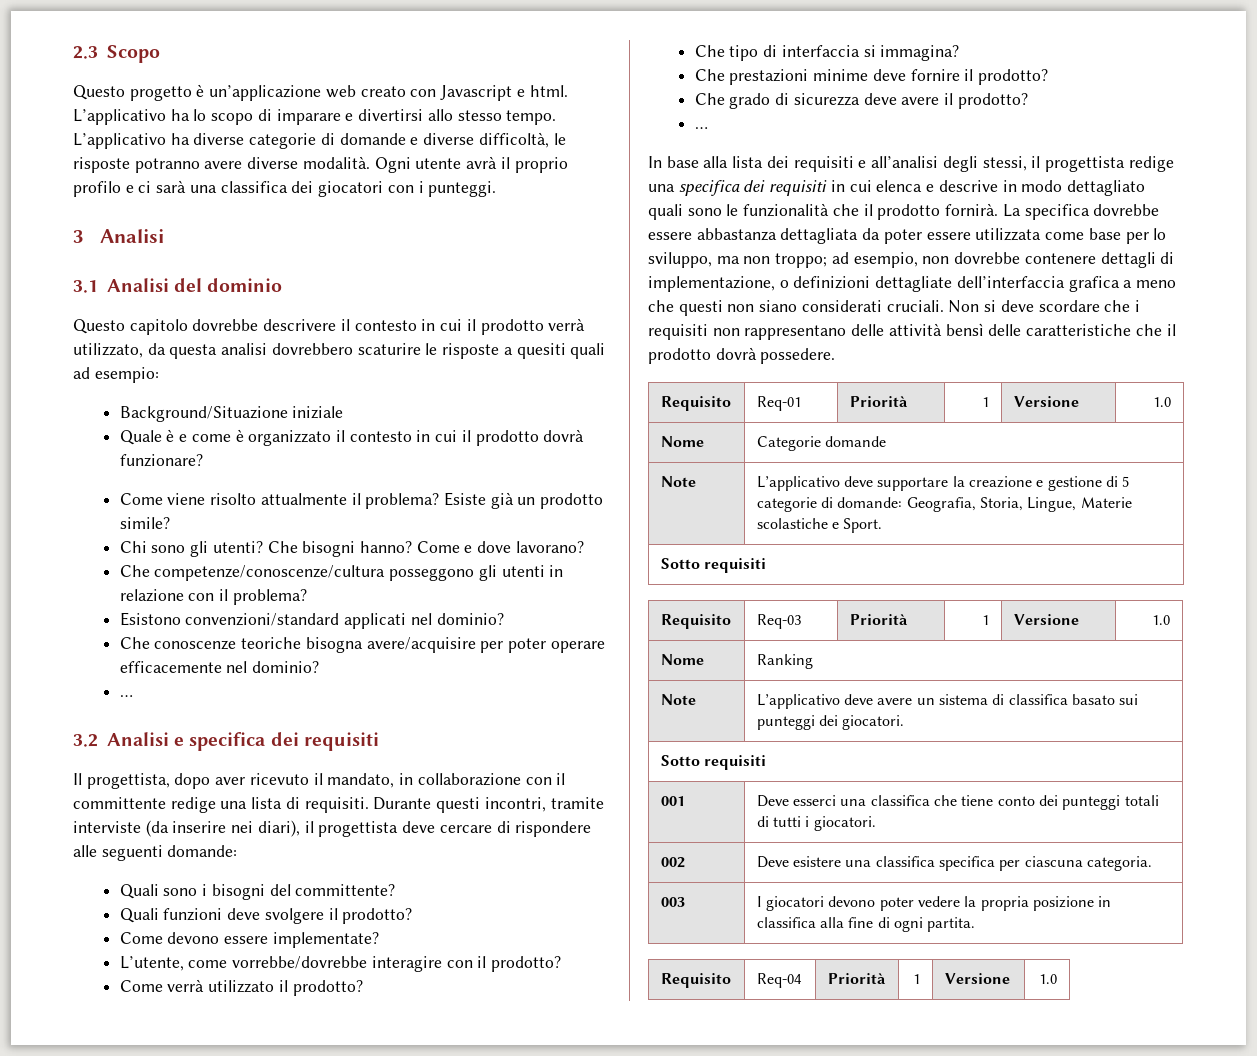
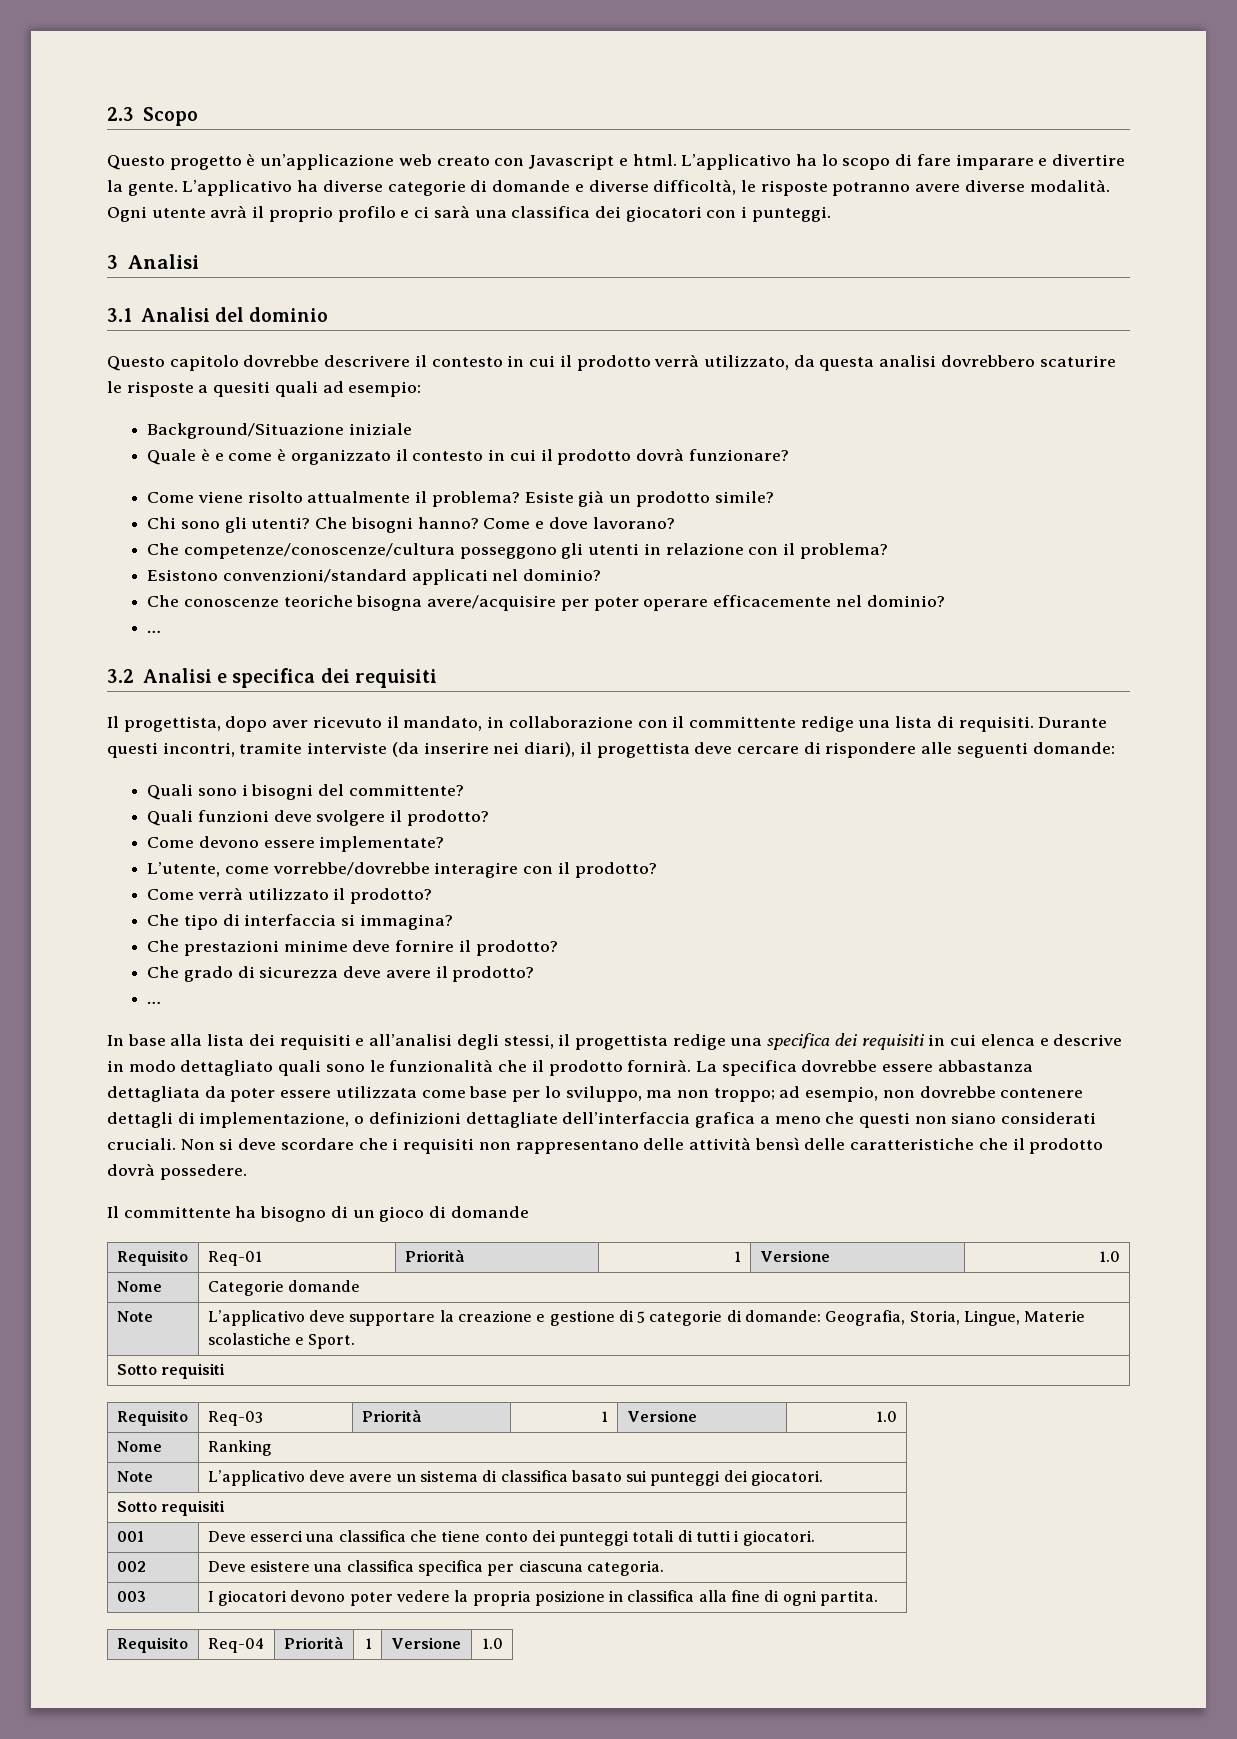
- L’applicativo ha lo scopo di imparare e divertirsi allo stesso tempo.
+ L’applicativo ha lo scopo di fare imparare e divertire la gente.
+ Il committente ha bisogno di un gioco di domande

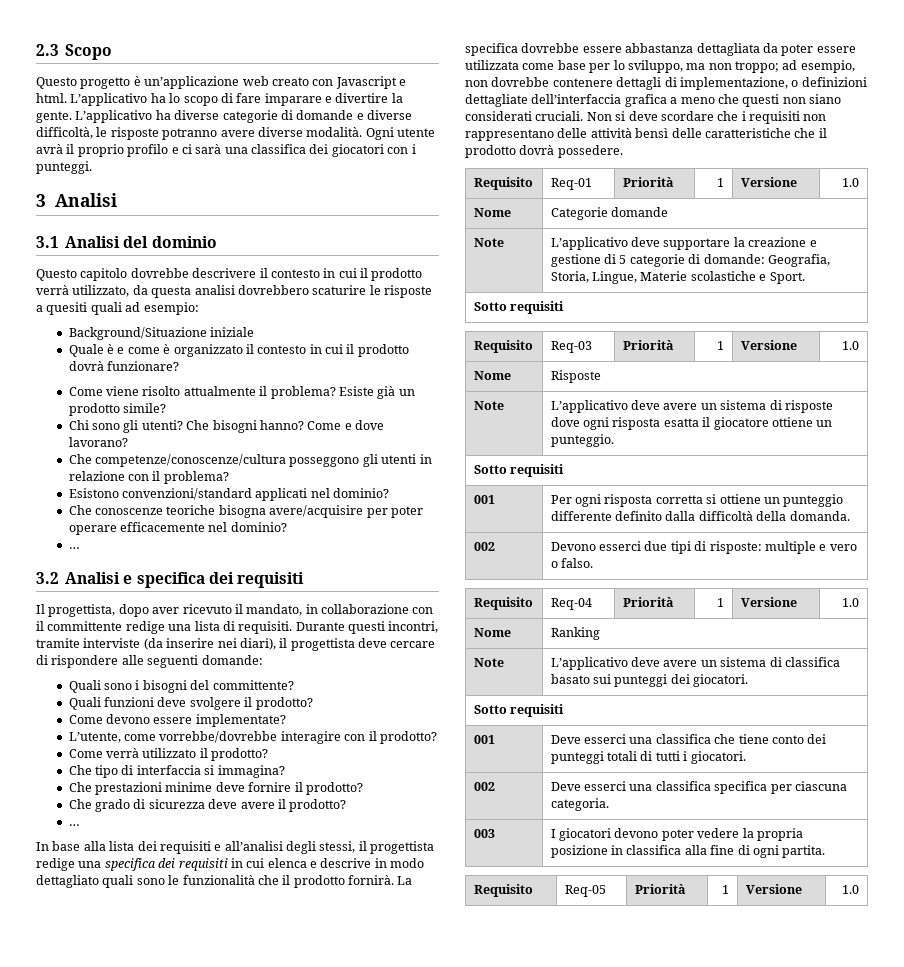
- Il committente ha bisogno di un gioco di domande
+ Nome | Risposte
+ Note | L’applicativo deve avere un sistema di risposte dove ogni risposta esatta il giocatore ottiene un punteggio.
+ Sotto requisiti
+ 001 | Per ogni risposta corretta si ottiene un punteggio differente definito dalla difficoltà della domanda.
+ 002 | Devono esserci due tipi di risposte: multiple e vero o falso.
+ Requisito | Req-04 | Priorità | 1 | Versione | 1.0
- 002 | Deve esistere una classifica specifica per ciascuna categoria.
+ 002 | Deve esserci una classifica specifica per ciascuna categoria.
- Requisito | Req-04 | Priorità | 1 | Versione | 1.0
+ Requisito | Req-05 | Priorità | 1 | Versione | 1.0

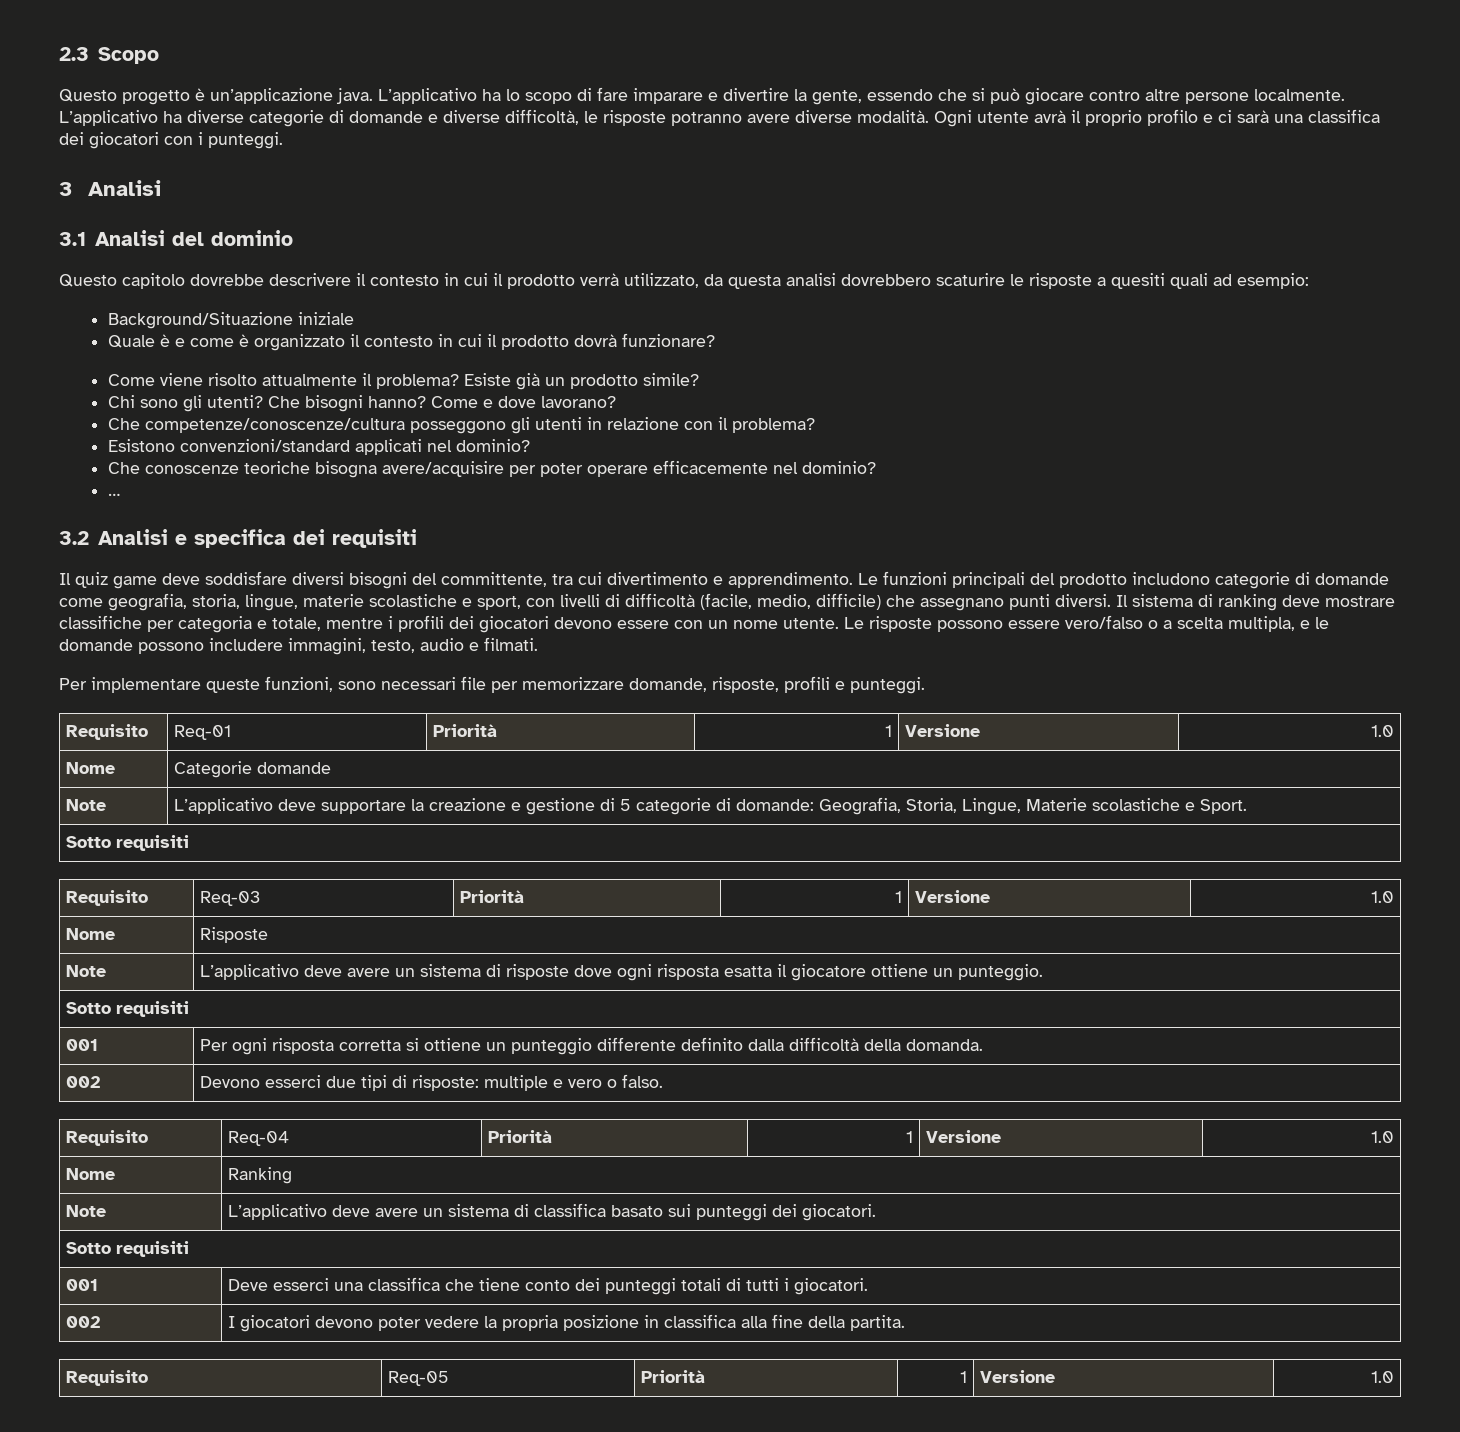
- Questo progetto è un’applicazione web creato con Javascript e html.
+ Questo progetto è un’applicazione java.
- L’applicativo ha lo scopo di fare imparare e divertire la gente.
+ L’applicativo ha lo scopo di fare imparare e divertire la gente, essendo che si può giocare contro altre persone localmente.
- Il progettista, dopo aver ricevuto il mandato, in collaborazione con il committente redige una lista di requisiti. Durante questi incontri, tramite interviste (da inserire nei diari), il progettista deve cercare di rispondere alle seguenti domande:
- Quali sono i bisogni del committente?
- Quali funzioni deve svolgere il prodotto?
- Come devono essere implementate?
- L’utente, come vorrebbe/dovrebbe interagire con il prodotto?
- Come verrà utilizzato il prodotto?
- Che tipo di interfaccia si immagina?
- Che prestazioni minime deve fornire il prodotto?
- Che grado di sicurezza deve avere il prodotto?
- …
- In base alla lista dei requisiti e all’analisi degli stessi, il progettista redige una specifica dei requisiti in cui elenca e descrive in modo dettagliato quali sono le funzionalità che il prodotto fornirà. La specifica dovrebbe essere abbastanza dettagliata da poter essere utilizzata come base per lo sviluppo, ma non troppo; ad esempio, non dovrebbe contenere dettagli di implementazione, o definizioni dettagliate dell’interfaccia grafica a meno che questi non siano considerati cruciali. Non si deve scordare che i requisiti non rappresentano delle attività bensì delle caratteristiche che il prodotto dovrà possedere.
+ Il quiz game deve soddisfare diversi bisogni del committente, tra cui divertimento e apprendimento. Le funzioni principali del prodotto includono categorie di domande come geografia, storia, lingue, materie scolastiche e sport, con livelli di difficoltà (facile, medio, difficile) che assegnano punti diversi. Il sistema di ranking deve mostrare classifiche per categoria e totale, mentre i profili dei giocatori devono essere con un nome utente. Le risposte possono essere vero/falso o a scelta multipla, e le domande possono includere immagini, testo, audio e filmati.
+ Per implementare queste funzioni, sono necessari file per memorizzare domande, risposte, profili e punteggi.
- 002 | Deve esserci una classifica specifica per ciascuna categoria.
- 003 | I giocatori devono poter vedere la propria posizione in classifica alla fine di ogni partita.
+ 002 | I giocatori devono poter vedere la propria posizione in classifica alla fine della partita.

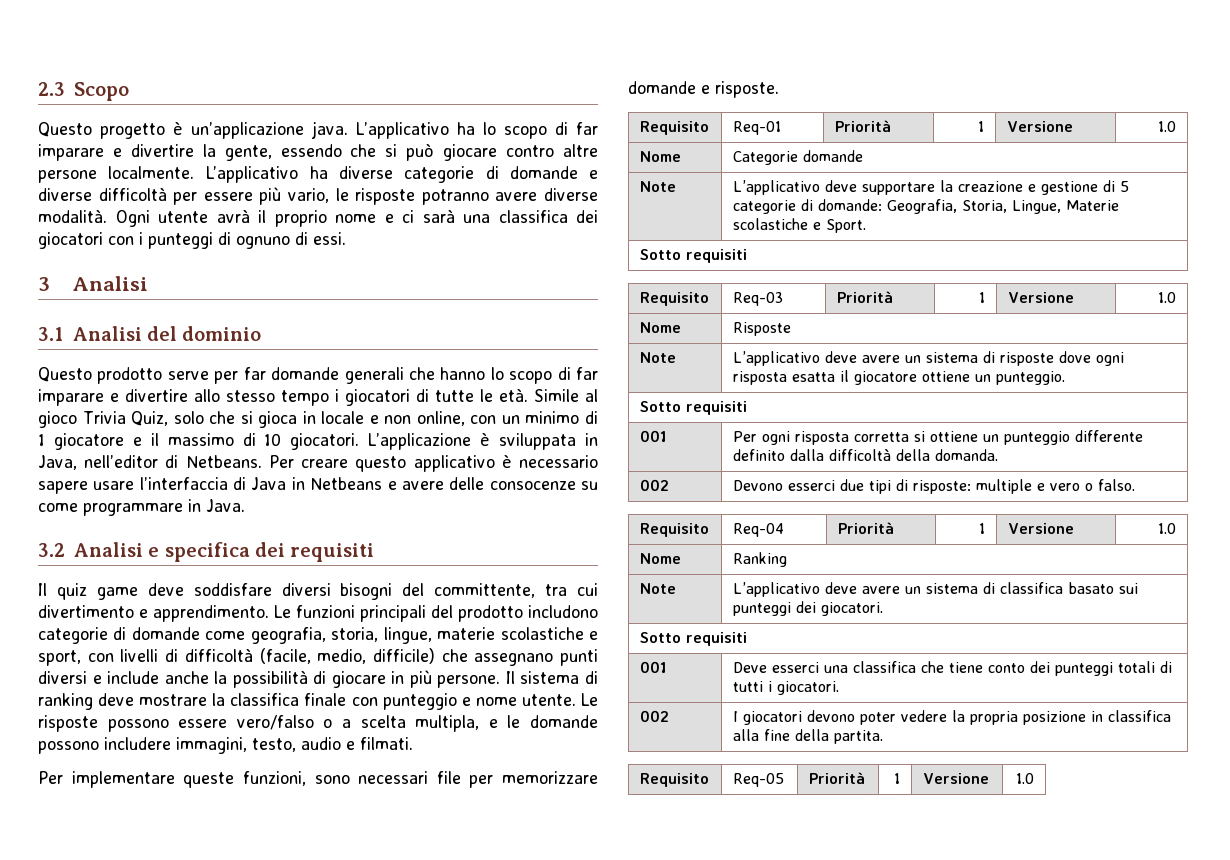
- L’applicativo ha lo scopo di fare imparare e divertire la gente, essendo che si può giocare contro altre persone localmente.
+ L’applicativo ha lo scopo di far imparare e divertire la gente, essendo che si può giocare contro altre persone localmente.
- L’applicativo ha diverse categorie di domande e diverse difficoltà, le risposte potranno avere diverse modalità.
+ L’applicativo ha diverse categorie di domande e diverse difficoltà per essere più vario, le risposte potranno avere diverse modalità.
- Ogni utente avrà il proprio profilo e ci sarà una classifica dei giocatori con i punteggi.
+ Ogni utente avrà il proprio nome e ci sarà una classifica dei giocatori con i punteggi di ognuno di essi.
- Questo capitolo dovrebbe descrivere il contesto in cui il prodotto verrà utilizzato, da questa analisi dovrebbero scaturire le risposte a quesiti quali ad esempio:
- Background/Situazione iniziale
- Quale è e come è organizzato il contesto in cui il prodotto dovrà funzionare?
- Come viene risolto attualmente il problema? Esiste già un prodotto simile?
- Chi sono gli utenti? Che bisogni hanno? Come e dove lavorano?
- Che competenze/conoscenze/cultura posseggono gli utenti in relazione con il problema?
- Esistono convenzioni/standard applicati nel dominio?
- Che conoscenze teoriche bisogna avere/acquisire per poter operare efficacemente nel dominio?
- …
+ Questo prodotto serve per far domande generali che hanno lo scopo di far imparare e divertire allo stesso tempo i giocatori di tutte le età. Simile al gioco Trivia Quiz, solo che si gioca in locale e non online, con un minimo di 1 giocatore e il massimo di 10 giocatori. L’applicazione è sviluppata in Java, nell’editor di Netbeans. Per creare questo applicativo è necessario sapere usare l’interfaccia di Java in Netbeans e avere delle consocenze su come programmare in Java.
- Le funzioni principali del prodotto includono categorie di domande come geografia, storia, lingue, materie scolastiche e sport, con livelli di difficoltà (facile, medio, difficile) che assegnano punti diversi.
+ Le funzioni principali del prodotto includono categorie di domande come geografia, storia, lingue, materie scolastiche e sport, con livelli di difficoltà (facile, medio, difficile) che assegnano punti diversi e include anche la possibilità di giocare in più persone.
- Il sistema di ranking deve mostrare classifiche per categoria e totale, mentre i profili dei giocatori devono essere con un nome utente.
+ Il sistema di ranking deve mostrare la classifica finale con punteggio e nome utente.
- Per implementare queste funzioni, sono necessari file per memorizzare domande, risposte, profili e punteggi.
+ Per implementare queste funzioni, sono necessari file per memorizzare domande e risposte.

